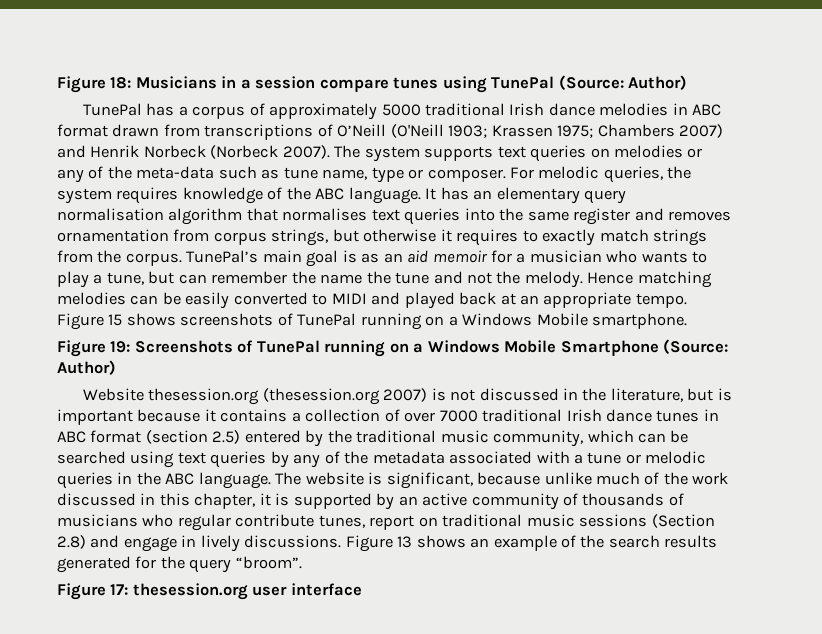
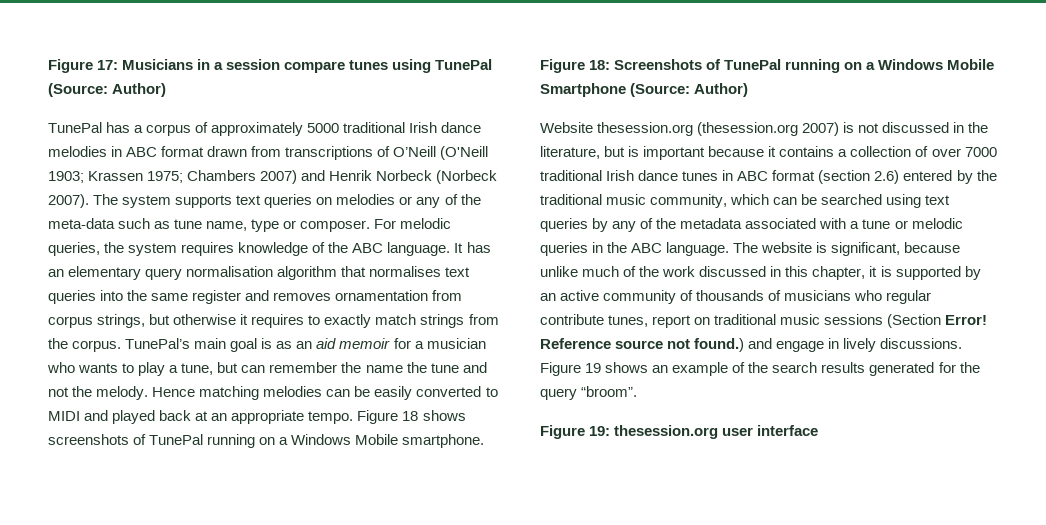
- Figure 18: Musicians in a session compare tunes using TunePal (Source: Author)
+ Figure 17: Musicians in a session compare tunes using TunePal (Source: Author)
- Figure 15 shows screenshots of TunePal running on a Windows Mobile smartphone.
+ Figure 18 shows screenshots of TunePal running on a Windows Mobile smartphone.
- Figure 19: Screenshots of TunePal running on a Windows Mobile Smartphone (Source: Author)
+ Figure 18: Screenshots of TunePal running on a Windows Mobile Smartphone (Source: Author)
- Website thesession.org (thesession.org 2007) is not discussed in the literature, but is important because it contains a collection of over 7000 traditional Irish dance tunes in ABC format (section 2.5) entered by the traditional music community, which can be searched using text queries by any of the metadata associated with a tune or melodic queries in the ABC language.
+ Website thesession.org (thesession.org 2007) is not discussed in the literature, but is important because it contains a collection of over 7000 traditional Irish dance tunes in ABC format (section 2.6) entered by the traditional music community, which can be searched using text queries by any of the metadata associated with a tune or melodic queries in the ABC language.
- The website is significant, because unlike much of the work discussed in this chapter, it is supported by an active community of thousands of musicians who regular contribute tunes, report on traditional music sessions (Section 2.8) and engage in lively discussions.
+ The website is significant, because unlike much of the work discussed in this chapter, it is supported by an active community of thousands of musicians who regular contribute tunes, report on traditional music sessions (Section Error! Reference source not found.) and engage in lively discussions.
- Figure 13 shows an example of the search results generated for the query “broom”.
+ Figure 19 shows an example of the search results generated for the query “broom”.
- Figure 17: thesession.org user interface
+ Figure 19: thesession.org user interface

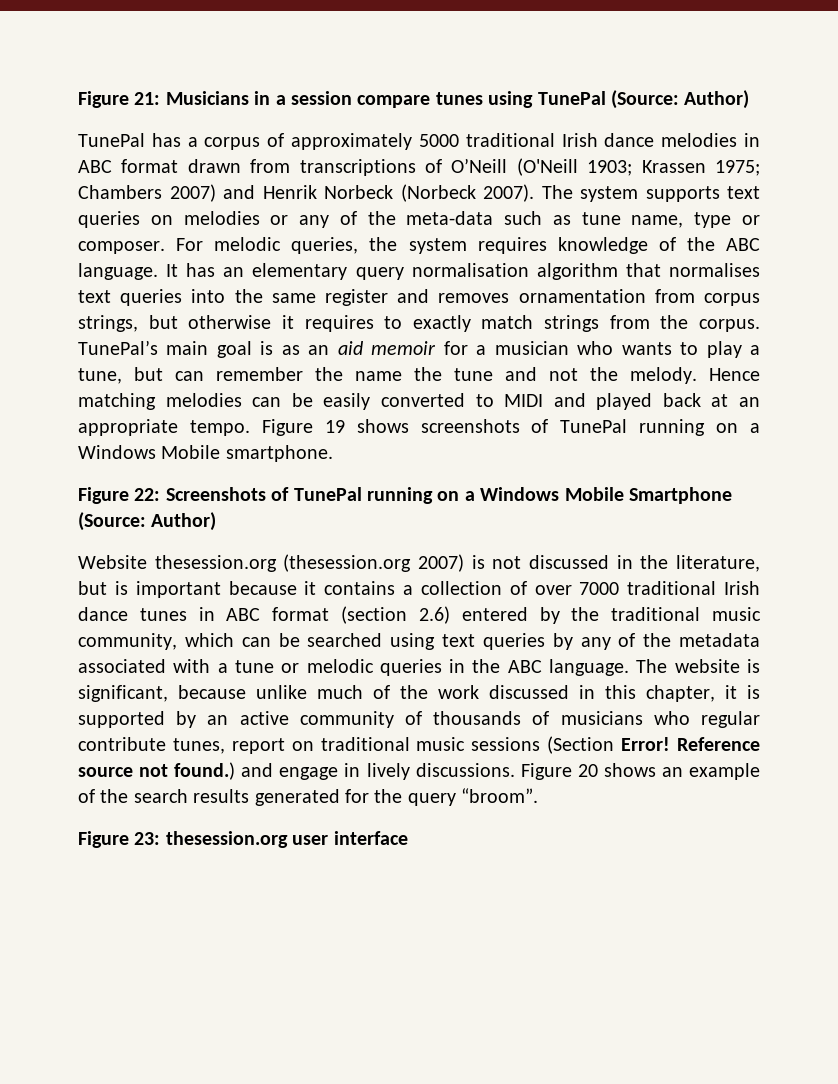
- Figure 17: Musicians in a session compare tunes using TunePal (Source: Author)
+ Figure 21: Musicians in a session compare tunes using TunePal (Source: Author)
- Figure 18 shows screenshots of TunePal running on a Windows Mobile smartphone.
+ Figure 19 shows screenshots of TunePal running on a Windows Mobile smartphone.
- Figure 18: Screenshots of TunePal running on a Windows Mobile Smartphone (Source: Author)
+ Figure 22: Screenshots of TunePal running on a Windows Mobile Smartphone (Source: Author)
- Figure 19 shows an example of the search results generated for the query “broom”.
+ Figure 20 shows an example of the search results generated for the query “broom”.
- Figure 19: thesession.org user interface
+ Figure 23: thesession.org user interface

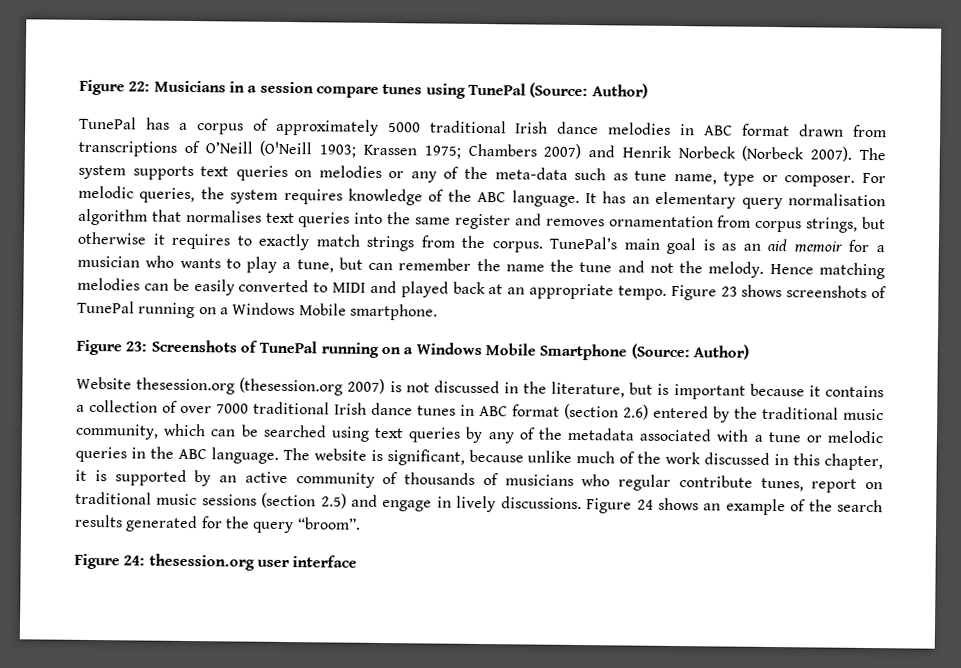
- Figure 21: Musicians in a session compare tunes using TunePal (Source: Author)
+ Figure 22: Musicians in a session compare tunes using TunePal (Source: Author)
- Figure 19 shows screenshots of TunePal running on a Windows Mobile smartphone.
+ Figure 23 shows screenshots of TunePal running on a Windows Mobile smartphone.
- Figure 22: Screenshots of TunePal running on a Windows Mobile Smartphone (Source: Author)
+ Figure 23: Screenshots of TunePal running on a Windows Mobile Smartphone (Source: Author)
- The website is significant, because unlike much of the work discussed in this chapter, it is supported by an active community of thousands of musicians who regular contribute tunes, report on traditional music sessions (Section Error! Reference source not found.) and engage in lively discussions.
+ The website is significant, because unlike much of the work discussed in this chapter, it is supported by an active community of thousands of musicians who regular contribute tunes, report on traditional music sessions (section 2.5) and engage in lively discussions.
- Figure 20 shows an example of the search results generated for the query “broom”.
+ Figure 24 shows an example of the search results generated for the query “broom”.
- Figure 23: thesession.org user interface
+ Figure 24: thesession.org user interface

